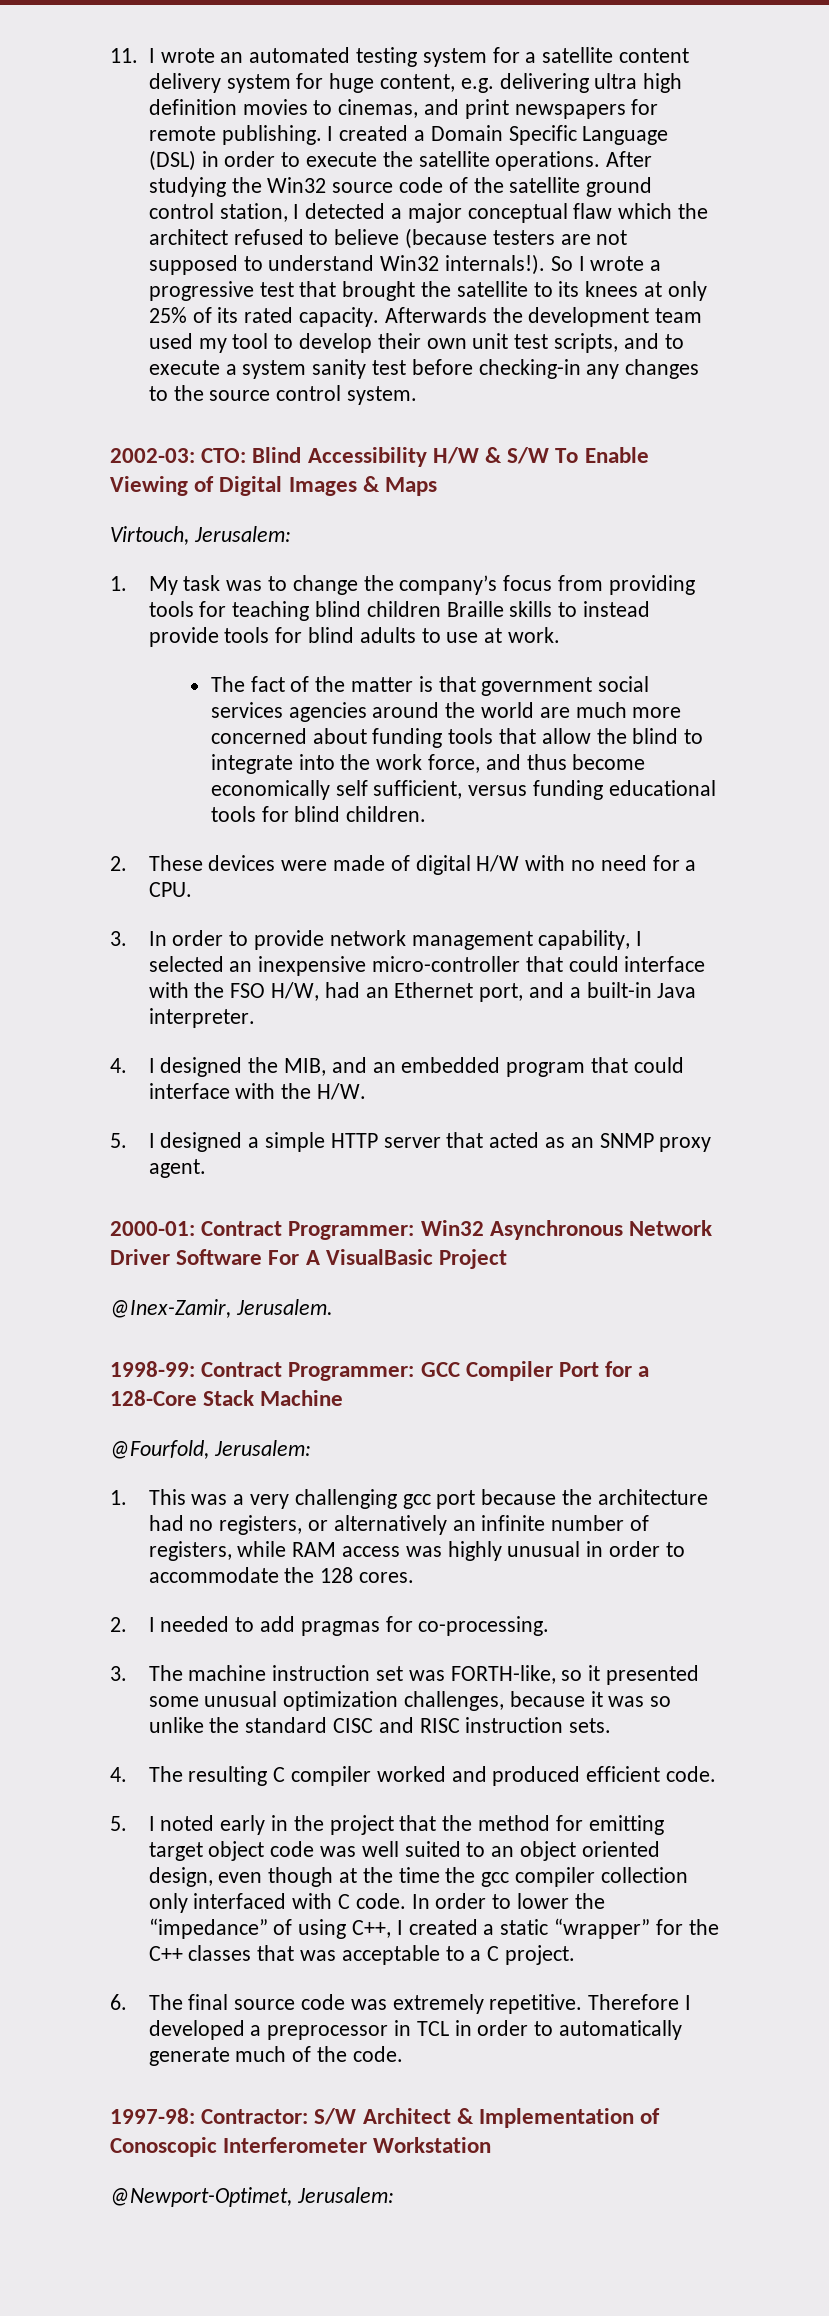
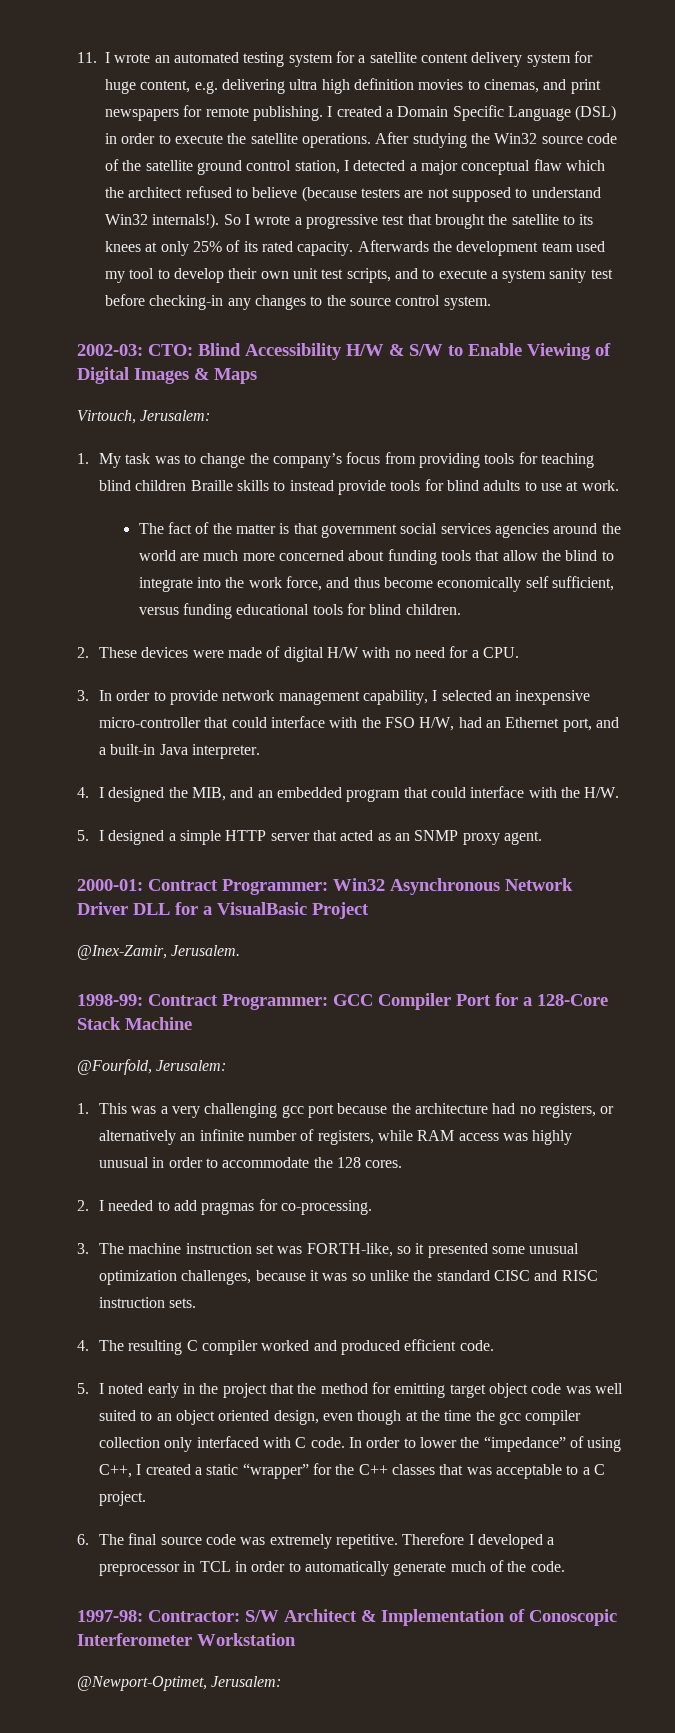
- 2002-03: CTO: Blind Accessibility H/W & S/W To Enable Viewing of Digital Images & Maps
+ 2002-03: CTO: Blind Accessibility H/W & S/W to Enable Viewing of Digital Images & Maps
- 2000-01: Contract Programmer: Win32 Asynchronous Network Driver Software For A VisualBasic Project
+ 2000-01: Contract Programmer: Win32 Asynchronous Network Driver DLL for a VisualBasic Project

